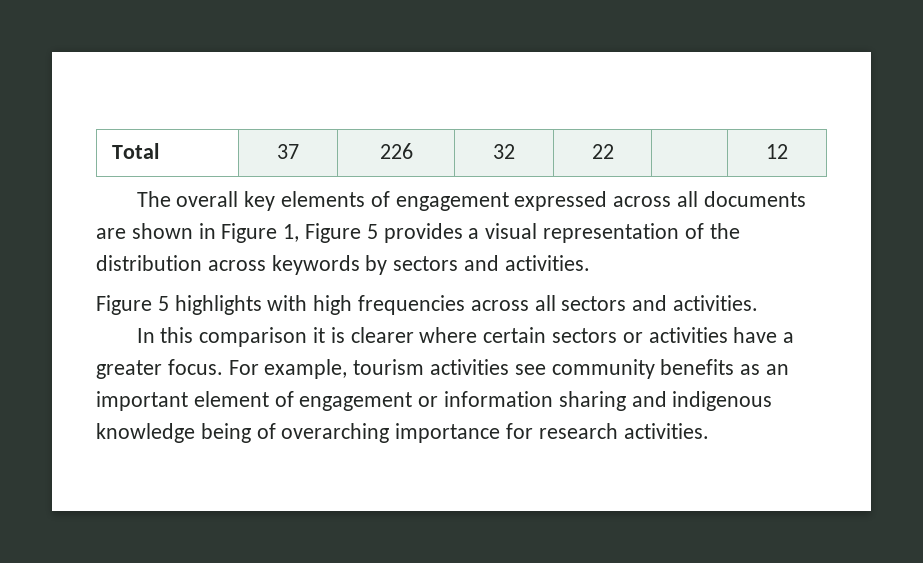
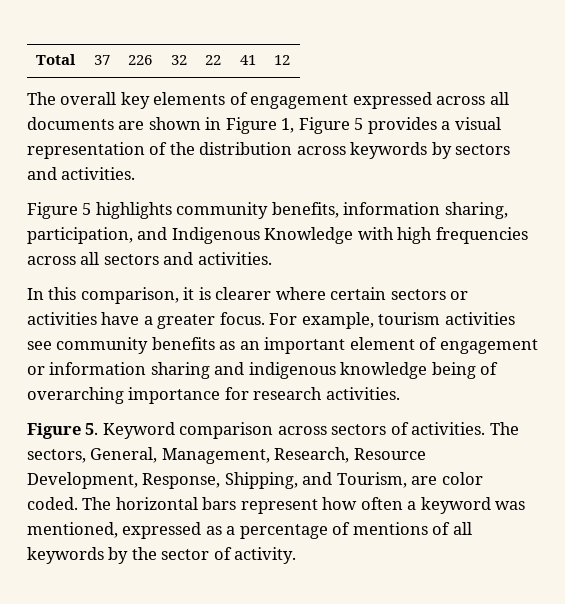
- Total | 37 | 226 | 32 | 22 | | 12
+ Total | 37 | 226 | 32 | 22 | 41 | 12
- Figure 5 highlights with high frequencies across all sectors and activities.
+ Figure 5 highlights community benefits, information sharing, participation, and Indigenous Knowledge with high frequencies across all sectors and activities.
- In this comparison it is clearer where certain sectors or activities have a greater focus.
+ In this comparison, it is clearer where certain sectors or activities have a greater focus.
+ Figure 5. Keyword comparison across sectors of activities. The sectors, General, Management, Research, Resource Development, Response, Shipping, and Tourism, are color coded. The horizontal bars represent how often a keyword was mentioned, expressed as a percentage of mentions of all keywords by the sector of activity.

